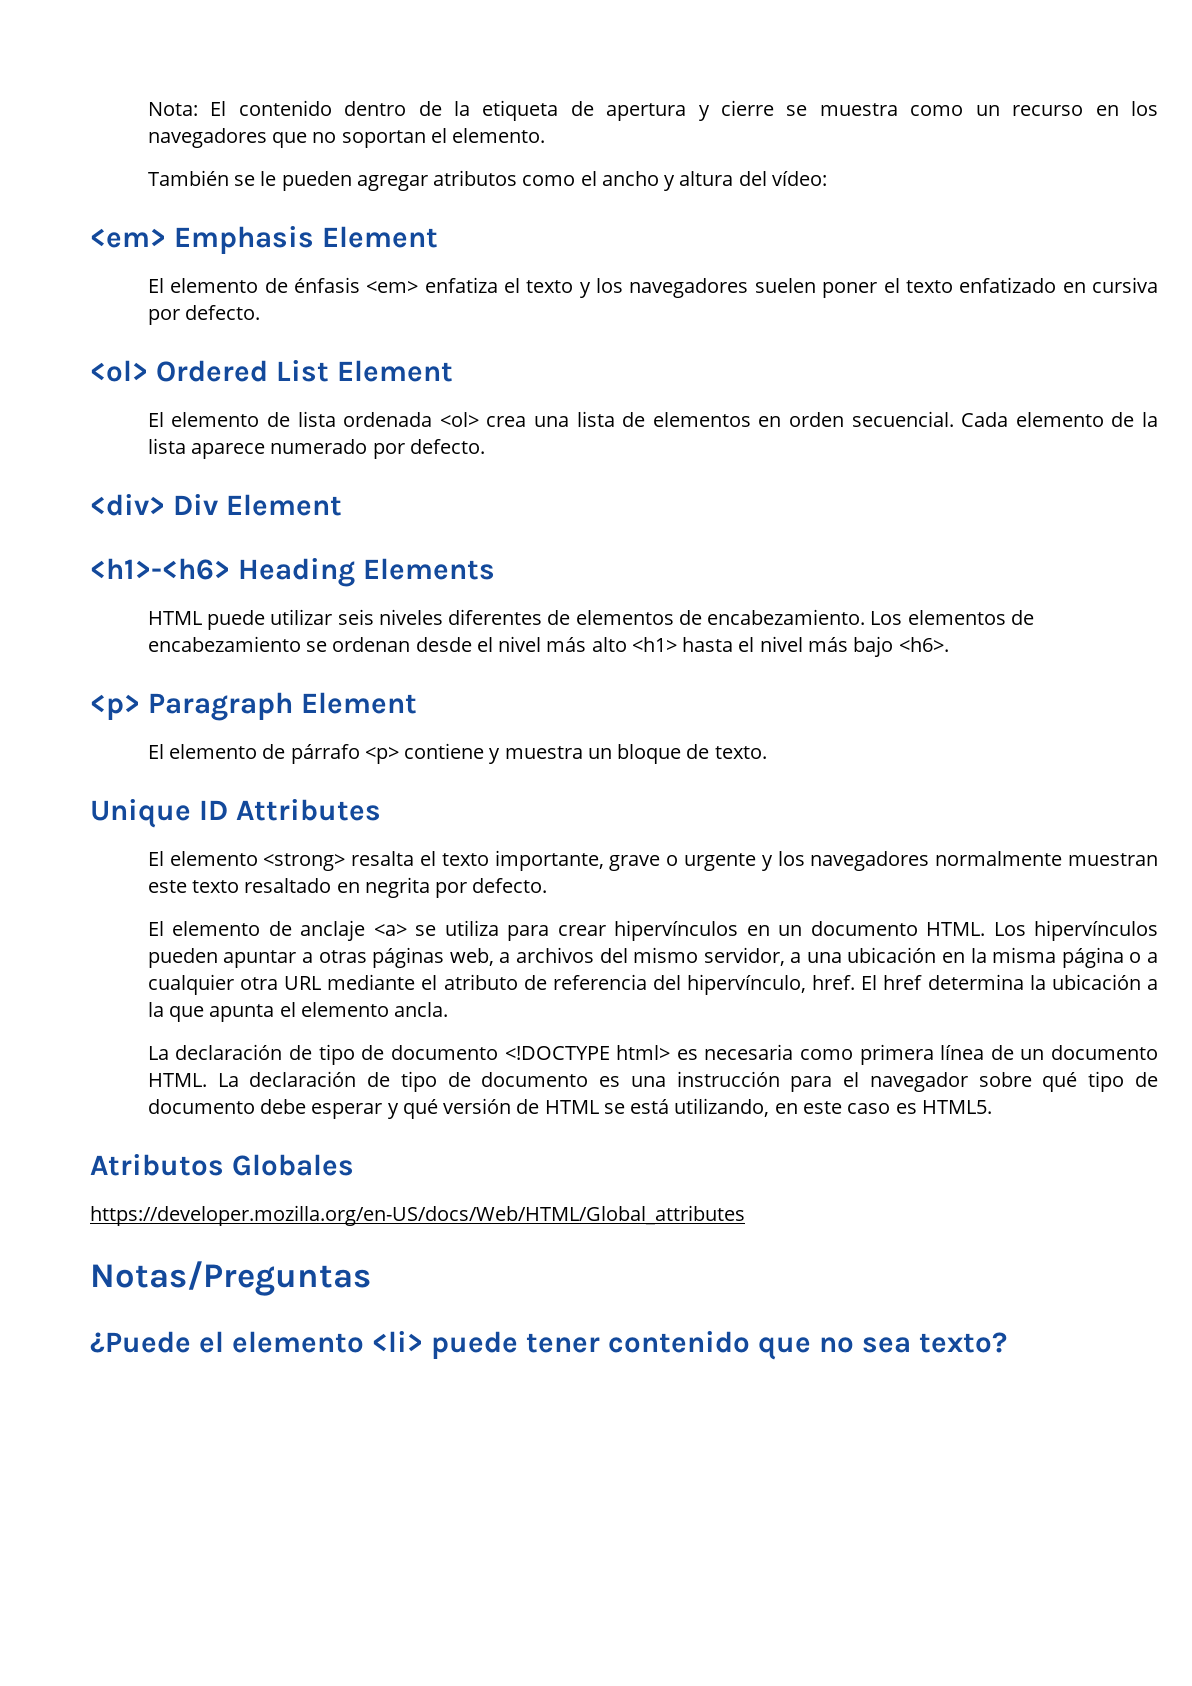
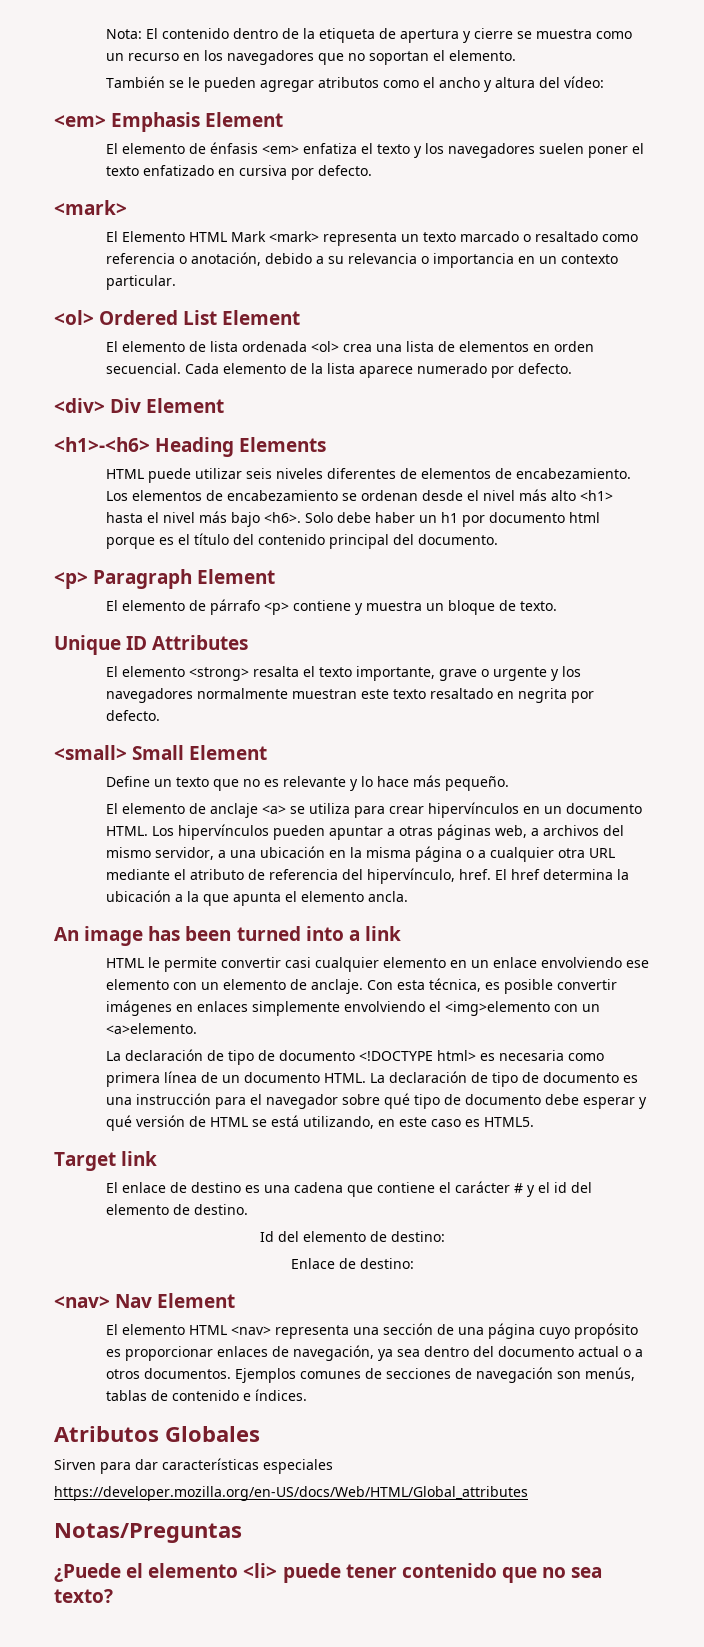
  El elemento de énfasis <em> enfatiza el texto y los navegadores suelen poner el texto enfatizado en cursiva por defecto.
+ <mark>
+ El Elemento HTML Mark <mark> representa un texto marcado o resaltado como referencia o anotación, debido a su relevancia o importancia en un contexto particular.
+ Solo debe haber un h1 por documento html porque es el título del contenido principal del documento.
+ <small> Small Element
+ Define un texto que no es relevante y lo hace más pequeño.
+ An image has been turned into a link
+ HTML le permite convertir casi cualquier elemento en un enlace envolviendo ese elemento con un elemento de anclaje. Con esta técnica, es posible convertir imágenes en enlaces simplemente envolviendo el <img>elemento con un <a>elemento.
+ Target link
+ El enlace de destino es una cadena que contiene el carácter # y el id del elemento de destino.
+ Id del elemento de destino:
+ Enlace de destino:
+ <nav> Nav Element
+ El elemento HTML <nav> representa una sección de una página cuyo propósito es proporcionar enlaces de navegación, ya sea dentro del documento actual o a otros documentos. Ejemplos comunes de secciones de navegación son menús, tablas de contenido e índices.
  Atributos Globales
+ Sirven para dar características especiales

